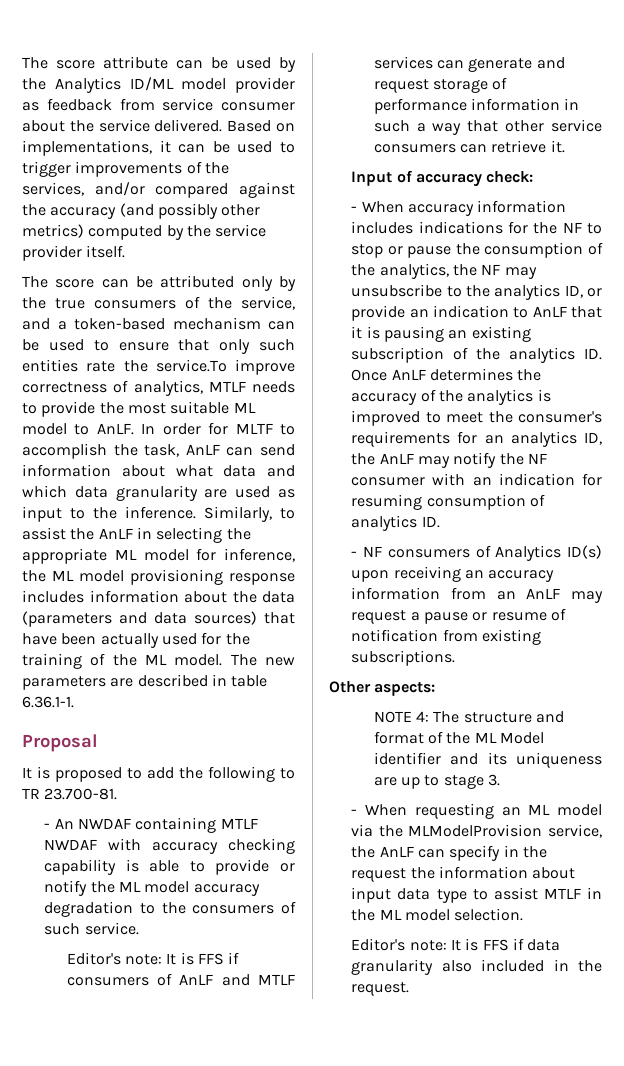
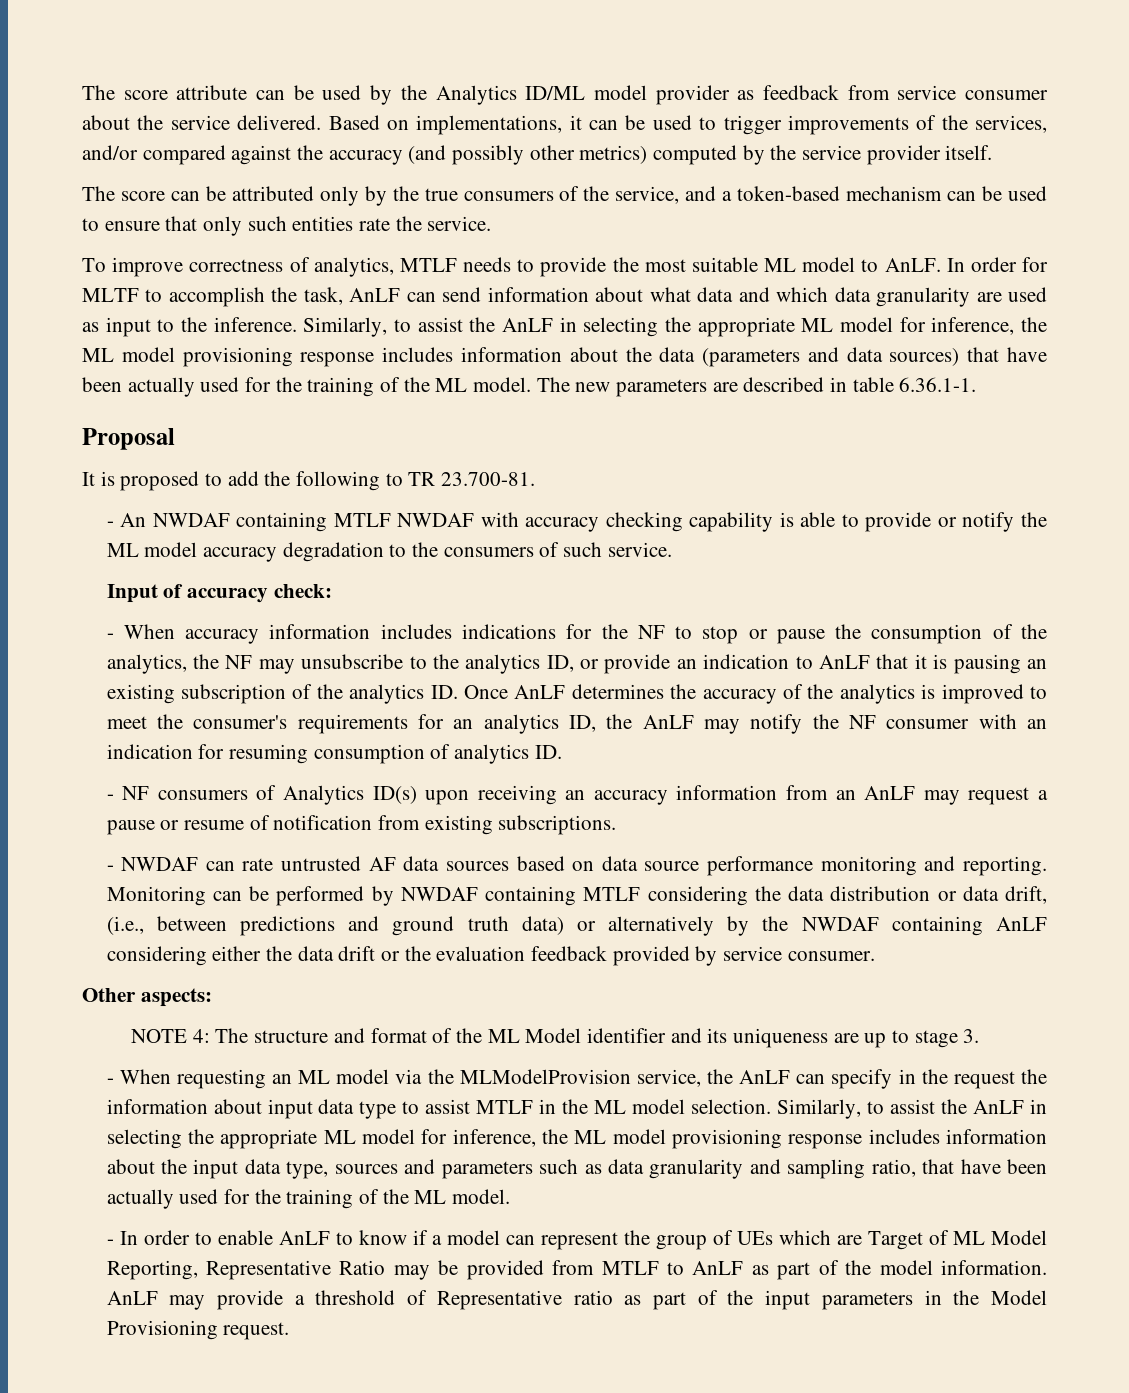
- The score can be attributed only by the true consumers of the service, and a token-based mechanism can be used to ensure that only such entities rate the service.To improve correctness of analytics, MTLF needs to provide the most suitable ML model to AnLF.
+ The score can be attributed only by the true consumers of the service, and a token-based mechanism can be used to ensure that only such entities rate the service.
+ To improve correctness of analytics, MTLF needs to provide the most suitable ML model to AnLF.
- Editor's note: It is FFS if consumers of AnLF and MTLF services can generate and request storage of performance information in such a way that other service consumers can retrieve it.
+ - NWDAF can rate untrusted AF data sources based on data source performance monitoring and reporting. Monitoring can be performed by NWDAF containing MTLF considering the data distribution or data drift, (i.e., between predictions and ground truth data) or alternatively by the NWDAF containing AnLF considering either the data drift or the evaluation feedback provided by service consumer.
- - When requesting an ML model via the MLModelProvision service, the AnLF can specify in the request the information about input data type to assist MTLF in the ML model selection.
- Editor's note: It is FFS if data granularity also included in the request.
+ - When requesting an ML model via the MLModelProvision service, the AnLF can specify in the request the information about input data type to assist MTLF in the ML model selection. Similarly, to assist the AnLF in selecting the appropriate ML model for inference, the ML model provisioning response includes information about the input data type, sources and parameters such as data granularity and sampling ratio, that have been actually used for the training of the ML model.
+ - In order to enable AnLF to know if a model can represent the group of UEs which are Target of ML Model Reporting, Representative Ratio may be provided from MTLF to AnLF as part of the model information. AnLF may provide a threshold of Representative ratio as part of the input parameters in the Model Provisioning request.

